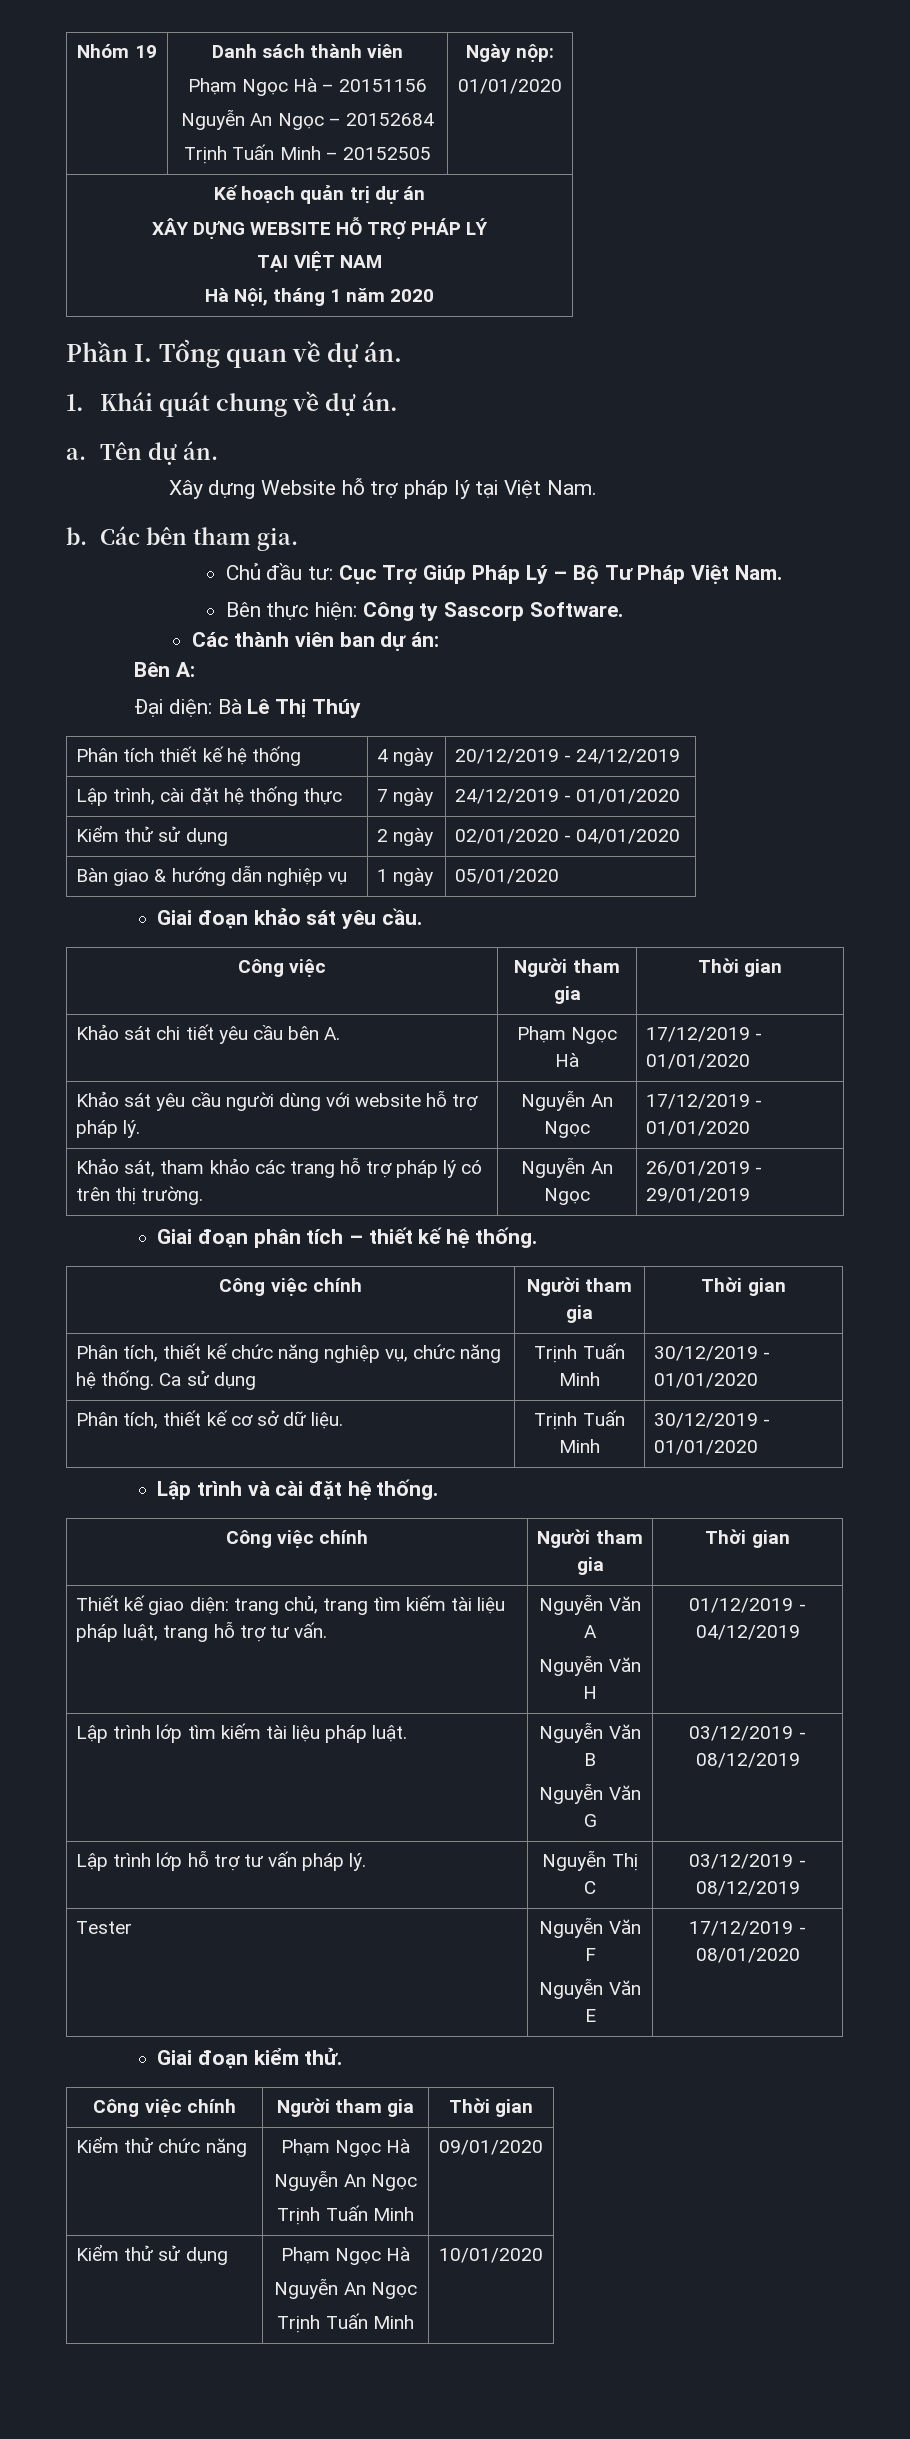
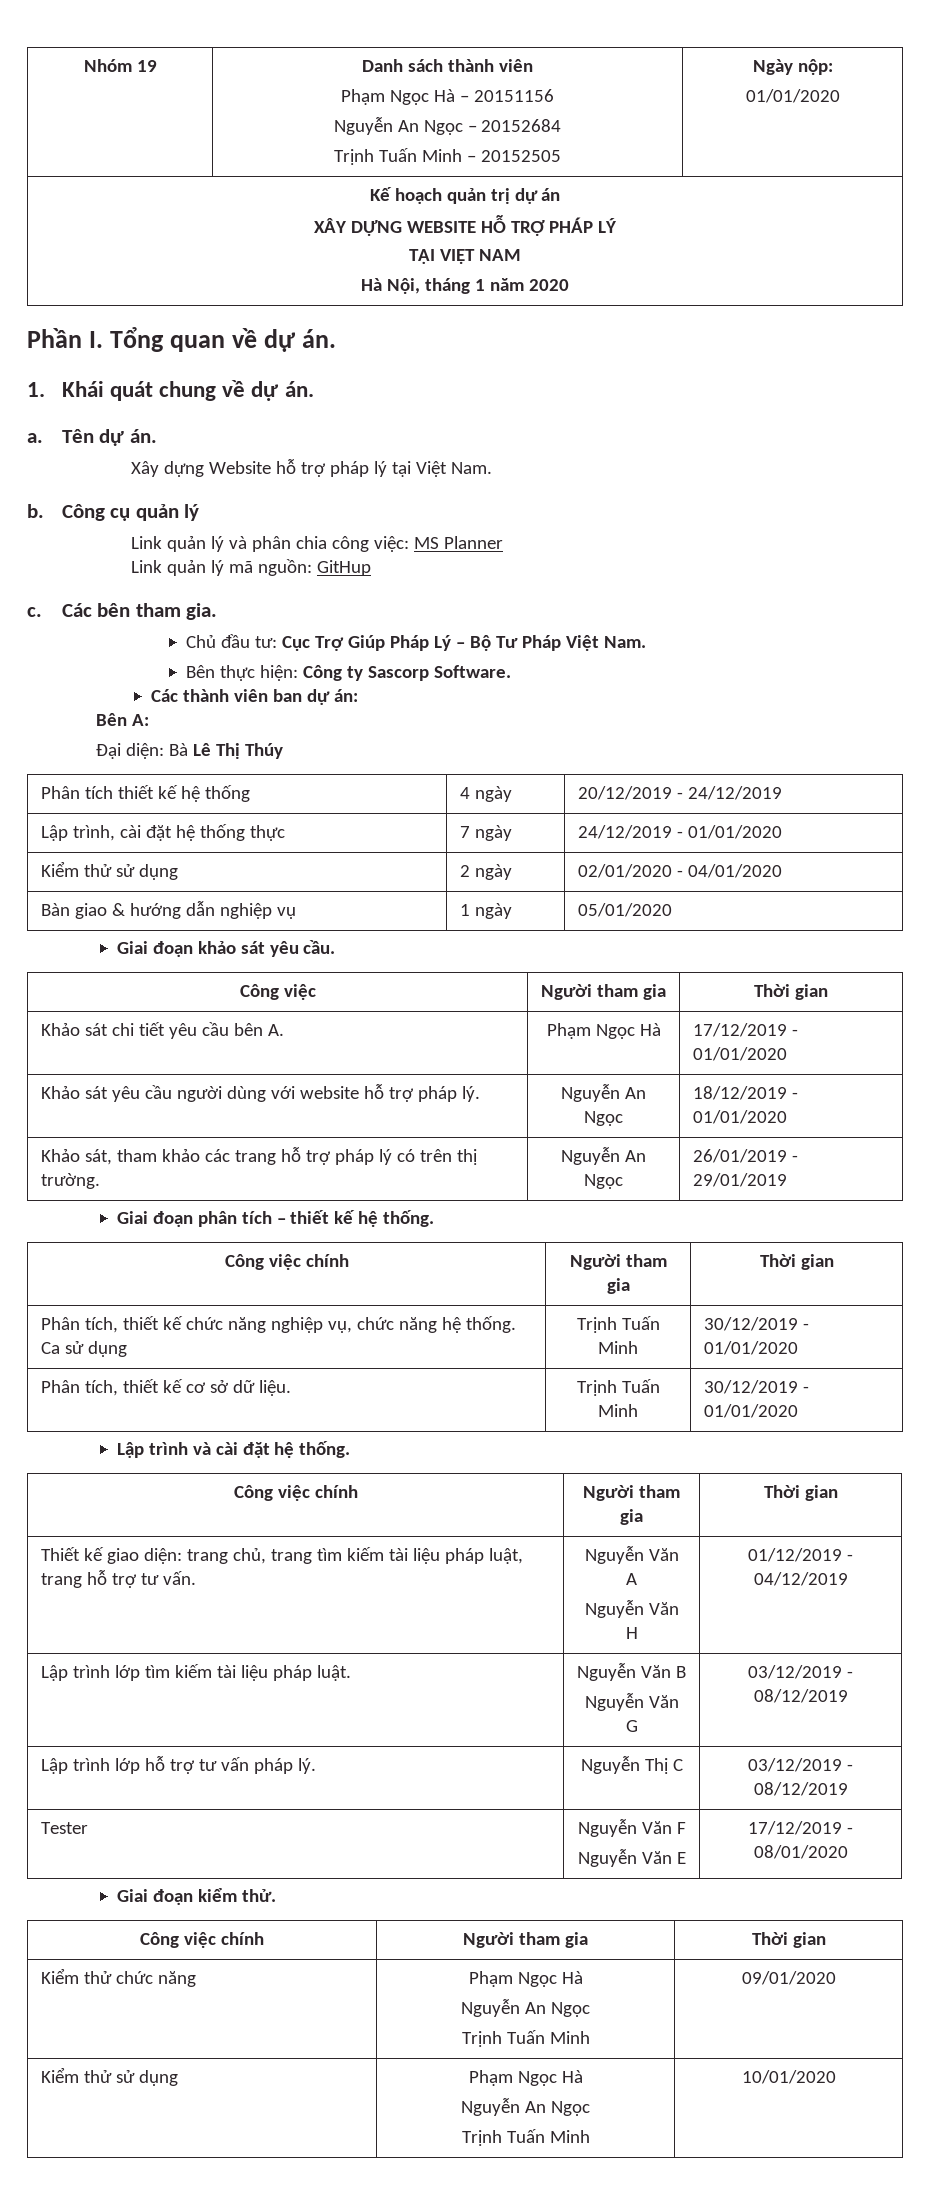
+ Công cụ quản lý
+ Link quản lý và phân chia công việc: MS Planner
+ Link quản lý mã nguồn: GitHup
+ c.
- Khảo sát yêu cầu người dùng với website hỗ trợ pháp lý. | Nguyễn An Ngọc | 17/12/2019 - 01/01/2020
+ Khảo sát yêu cầu người dùng với website hỗ trợ pháp lý. | Nguyễn An Ngọc | 18/12/2019 - 01/01/2020

